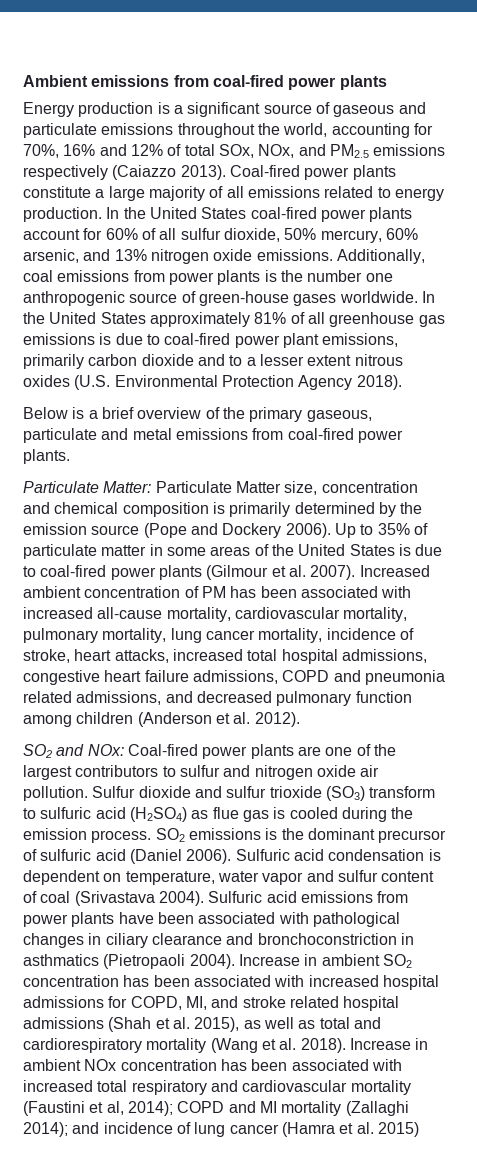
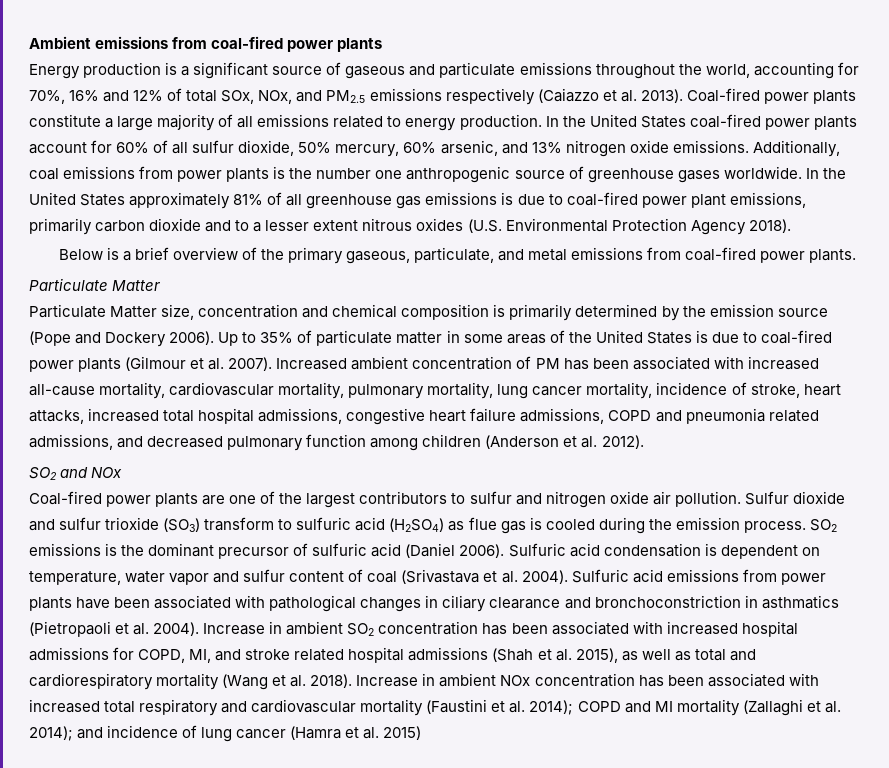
- Energy production is a significant source of gaseous and particulate emissions throughout the world, accounting for 70%, 16% and 12% of total SOx, NOx, and PM2.5 emissions respectively (Caiazzo 2013).
+ Energy production is a significant source of gaseous and particulate emissions throughout the world, accounting for 70%, 16% and 12% of total SOx, NOx, and PM2.5 emissions respectively (Caiazzo et al. 2013).
- Additionally, coal emissions from power plants is the number one anthropogenic source of green-house gases worldwide.
+ Additionally, coal emissions from power plants is the number one anthropogenic source of greenhouse gases worldwide.
- Below is a brief overview of the primary gaseous, particulate and metal emissions from coal-fired power plants.
- Particulate Matter: Particulate Matter size, concentration and chemical composition is primarily determined by the emission source (Pope and Dockery 2006).
+ Below is a brief overview of the primary gaseous, particulate, and metal emissions from coal-fired power plants.
+ Particulate Matter
+ Particulate Matter size, concentration and chemical composition is primarily determined by the emission source (Pope and Dockery 2006).
- SO2 and NOx: Coal-fired power plants are one of the largest contributors to sulfur and nitrogen oxide air pollution.
+ SO2 and NOx
+ Coal-fired power plants are one of the largest contributors to sulfur and nitrogen oxide air pollution.
- Sulfuric acid condensation is dependent on temperature, water vapor and sulfur content of coal (Srivastava 2004).
+ Sulfuric acid condensation is dependent on temperature, water vapor and sulfur content of coal (Srivastava et al. 2004).
- Sulfuric acid emissions from power plants have been associated with pathological changes in ciliary clearance and bronchoconstriction in asthmatics (Pietropaoli 2004).
+ Sulfuric acid emissions from power plants have been associated with pathological changes in ciliary clearance and bronchoconstriction in asthmatics (Pietropaoli et al. 2004).
- Increase in ambient NOx concentration has been associated with increased total respiratory and cardiovascular mortality (Faustini et al, 2014); COPD and MI mortality (Zallaghi 2014); and incidence of lung cancer (Hamra et al. 2015)
+ Increase in ambient NOx concentration has been associated with increased total respiratory and cardiovascular mortality (Faustini et al. 2014); COPD and MI mortality (Zallaghi et al. 2014); and incidence of lung cancer (Hamra et al. 2015)

